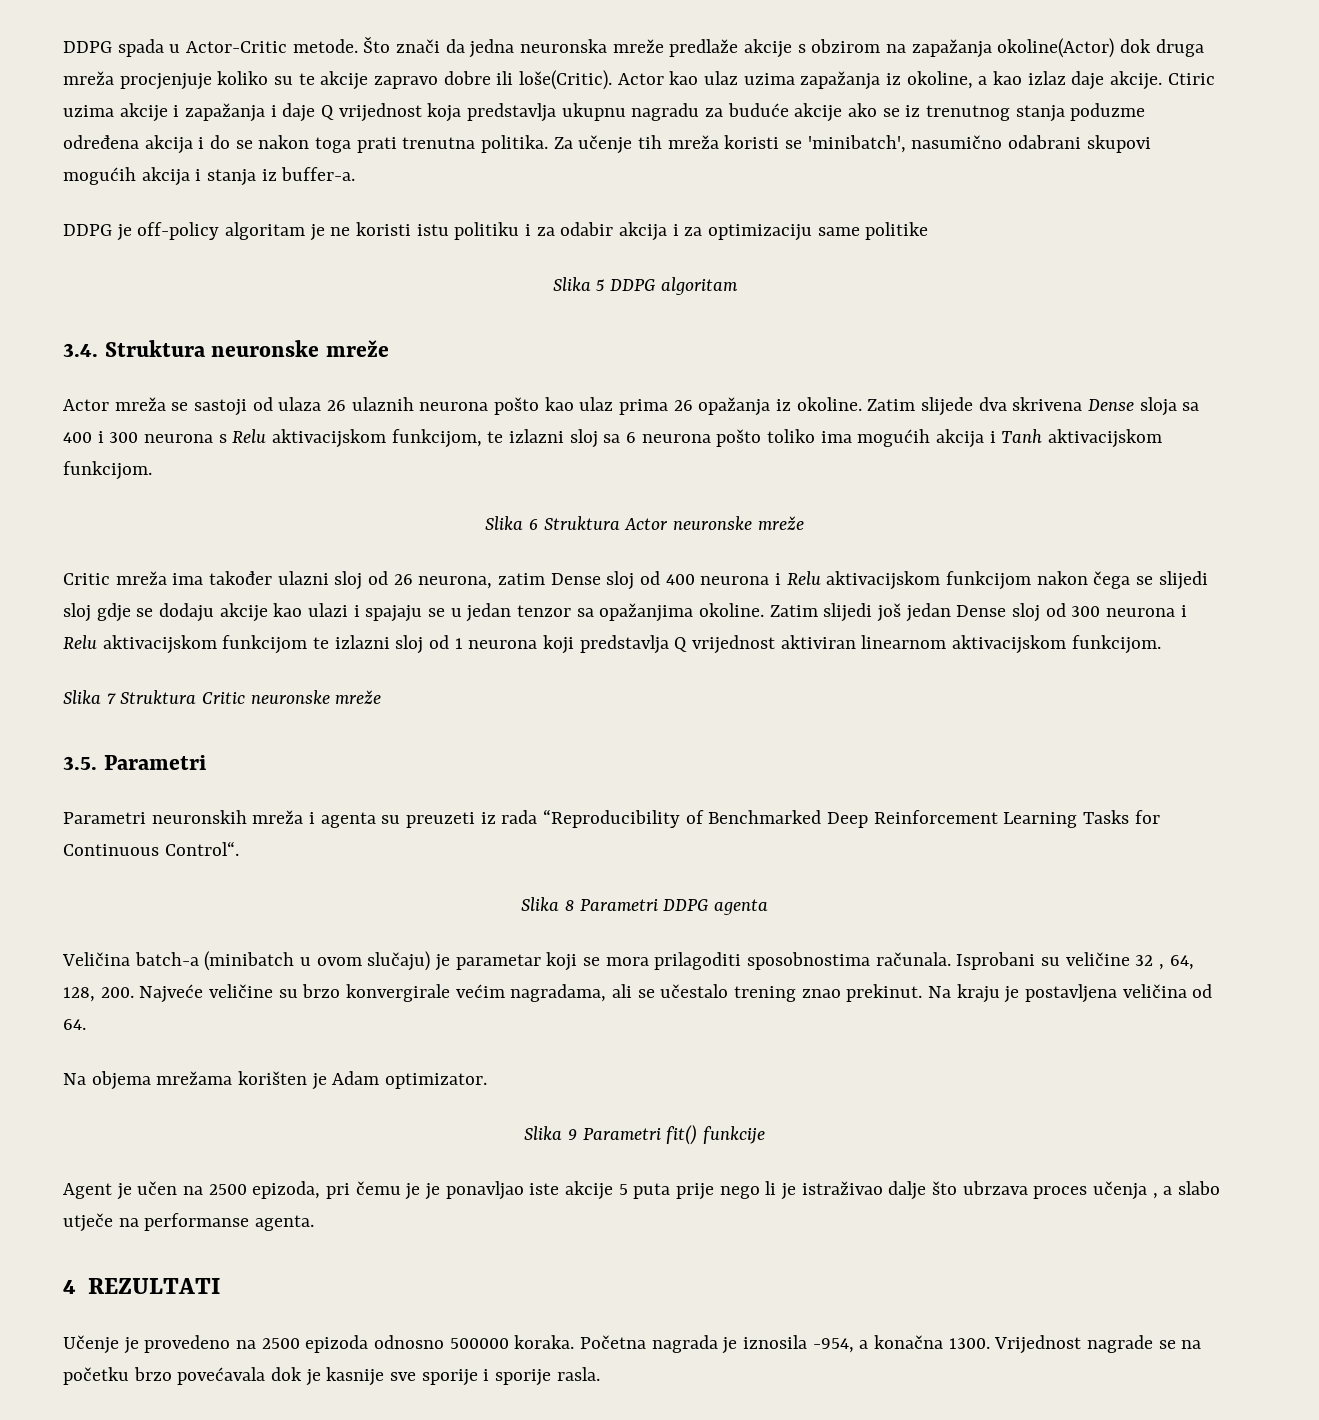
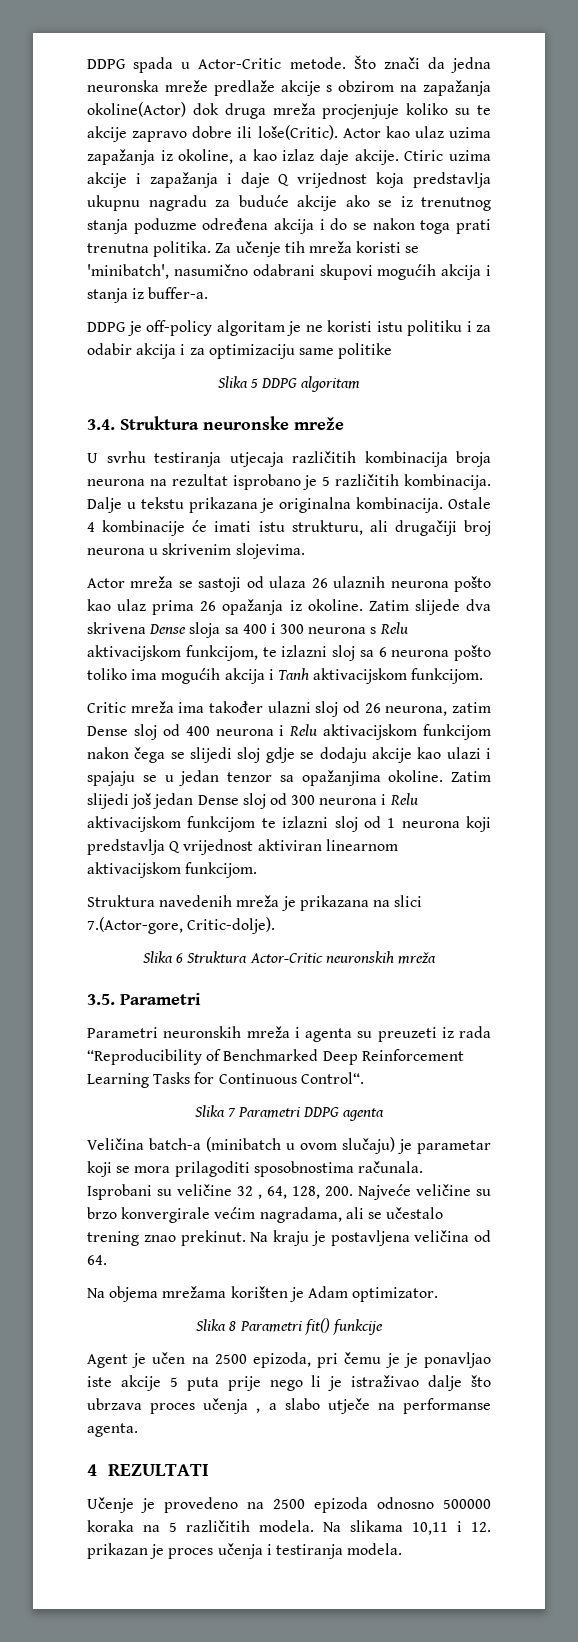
+ U svrhu testiranja utjecaja različitih kombinacija broja neurona na rezultat isprobano je 5 različitih kombinacija. Dalje u tekstu prikazana je originalna kombinacija. Ostale 4 kombinacije će imati istu strukturu, ali drugačiji broj neurona u skrivenim slojevima.
- Slika 6 Struktura Actor neuronske mreže
- Slika 7 Struktura Critic neuronske mreže
+ Struktura navedenih mreža je prikazana na slici 7.(Actor-gore, Critic-dolje).
+ Slika 6 Struktura Actor-Critic neuronskih mreža
- Slika 8 Parametri DDPG agenta
+ Slika 7 Parametri DDPG agenta
- Slika 9 Parametri fit() funkcije
+ Slika 8 Parametri fit() funkcije
- Učenje je provedeno na 2500 epizoda odnosno 500000 koraka. Početna nagrada je iznosila -954, a konačna 1300. Vrijednost nagrade se na početku brzo povećavala dok je kasnije sve sporije i sporije rasla.
+ Učenje je provedeno na 2500 epizoda odnosno 500000 koraka na 5 različitih modela. Na slikama 10,11 i 12. prikazan je proces učenja i testiranja modela.

